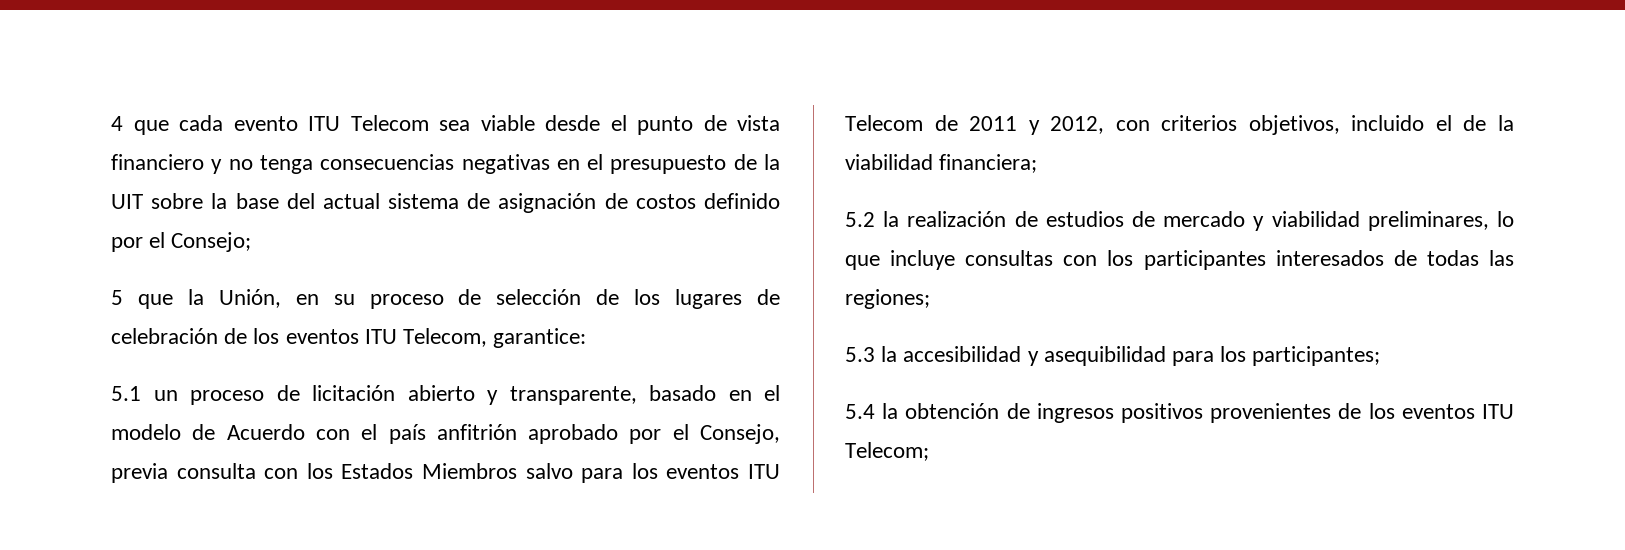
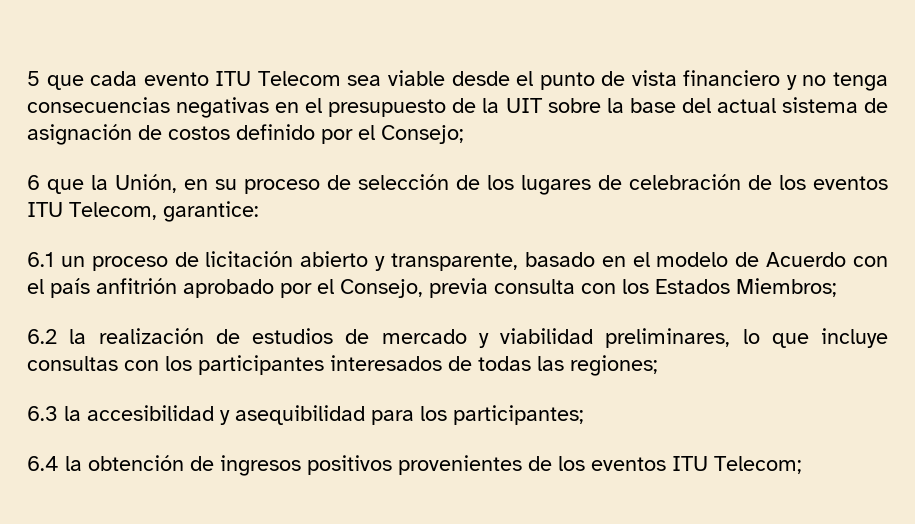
- 4 que cada evento ITU Telecom sea viable desde el punto de vista financiero y no tenga consecuencias negativas en el presupuesto de la UIT sobre la base del actual sistema de asignación de costos definido por el Consejo;
+ 5 que cada evento ITU Telecom sea viable desde el punto de vista financiero y no tenga consecuencias negativas en el presupuesto de la UIT sobre la base del actual sistema de asignación de costos definido por el Consejo;
- 5 que la Unión, en su proceso de selección de los lugares de celebración de los eventos ITU Telecom, garantice:
+ 6 que la Unión, en su proceso de selección de los lugares de celebración de los eventos ITU Telecom, garantice:
- 5.1 un proceso de licitación abierto y transparente, basado en el modelo de Acuerdo con el país anfitrión aprobado por el Consejo, previa consulta con los Estados Miembros salvo para los eventos ITU Telecom de 2011 y 2012, con criterios objetivos, incluido el de la viabilidad financiera;
- 5.2 la realización de estudios de mercado y viabilidad preliminares, lo que incluye consultas con los participantes interesados de todas las regiones;
+ 6.1 un proceso de licitación abierto y transparente, basado en el modelo de Acuerdo con el país anfitrión aprobado por el Consejo, previa consulta con los Estados Miembros;
+ 6.2 la realización de estudios de mercado y viabilidad preliminares, lo que incluye consultas con los participantes interesados de todas las regiones;
- 5.3 la accesibilidad y asequibilidad para los participantes;
+ 6.3 la accesibilidad y asequibilidad para los participantes;
- 5.4 la obtención de ingresos positivos provenientes de los eventos ITU Telecom;
+ 6.4 la obtención de ingresos positivos provenientes de los eventos ITU Telecom;

